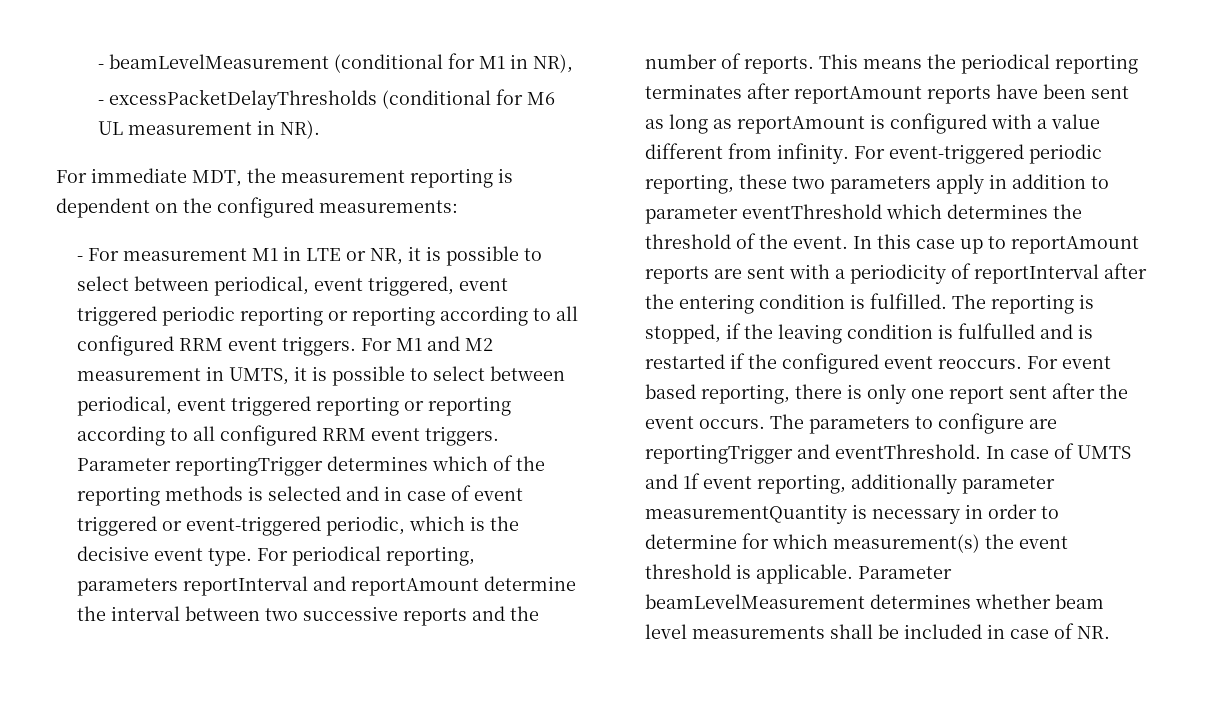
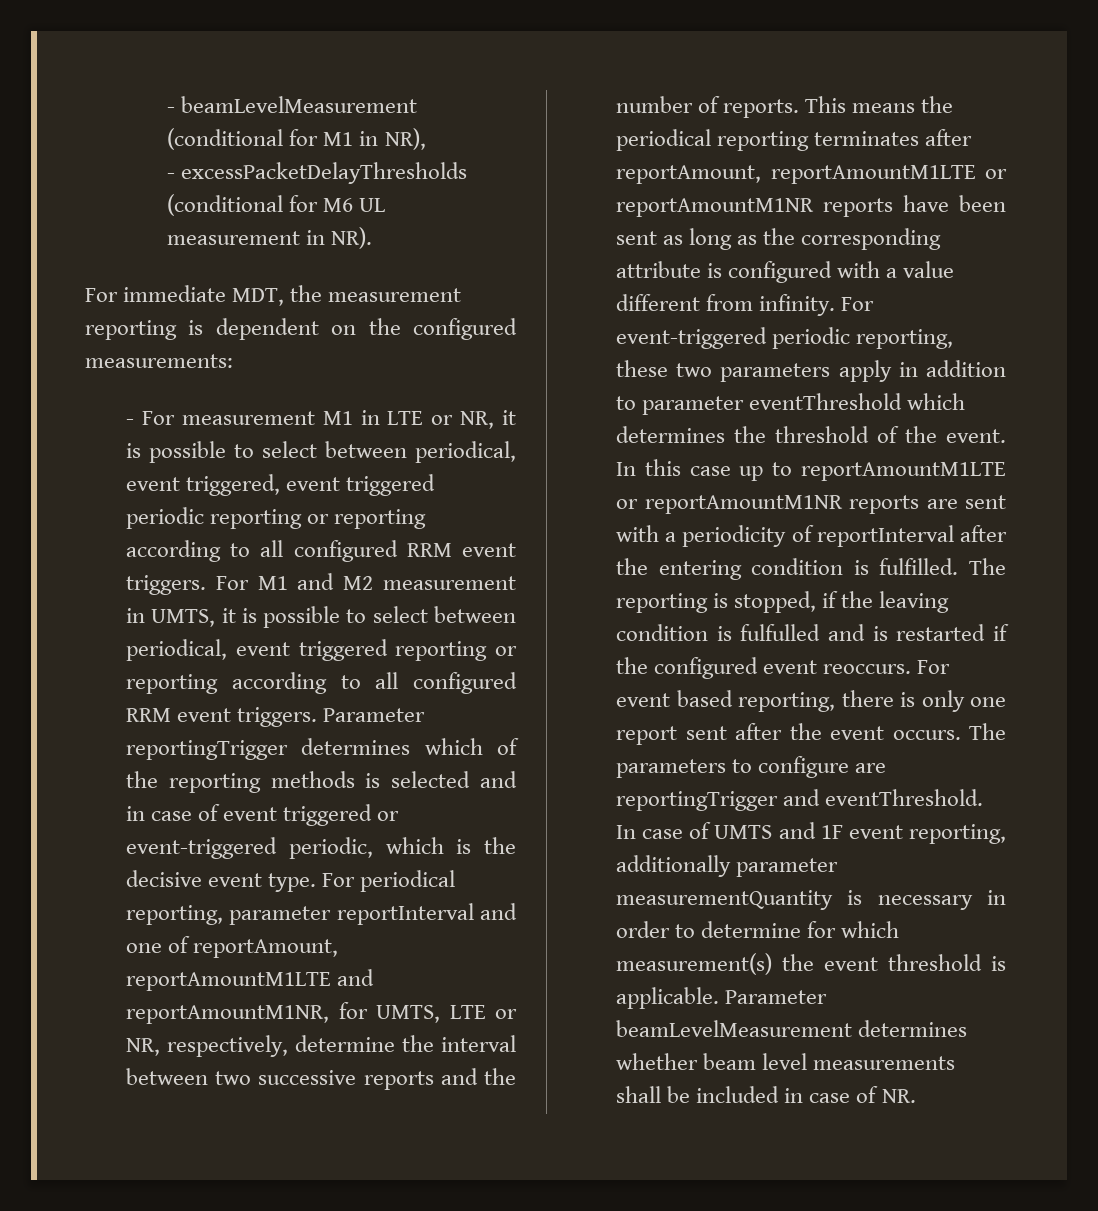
- For periodical reporting, parameters reportInterval and reportAmount determine the interval between two successive reports and the number of reports.
+ For periodical reporting, parameter reportInterval and one of reportAmount, reportAmountM1LTE and reportAmountM1NR, for UMTS, LTE or NR, respectively, determine the interval between two successive reports and the number of reports.
- This means the periodical reporting terminates after reportAmount reports have been sent as long as reportAmount is configured with a value different from infinity.
+ This means the periodical reporting terminates after reportAmount, reportAmountM1LTE or reportAmountM1NR reports have been sent as long as the corresponding attribute is configured with a value different from infinity.
- In this case up to reportAmount reports are sent with a periodicity of reportInterval after the entering condition is fulfilled.
+ In this case up to reportAmountM1LTE or reportAmountM1NR reports are sent with a periodicity of reportInterval after the entering condition is fulfilled.
- In case of UMTS and 1f event reporting, additionally parameter measurementQuantity is necessary in order to determine for which measurement(s) the event threshold is applicable.
+ In case of UMTS and 1F event reporting, additionally parameter measurementQuantity is necessary in order to determine for which measurement(s) the event threshold is applicable.

